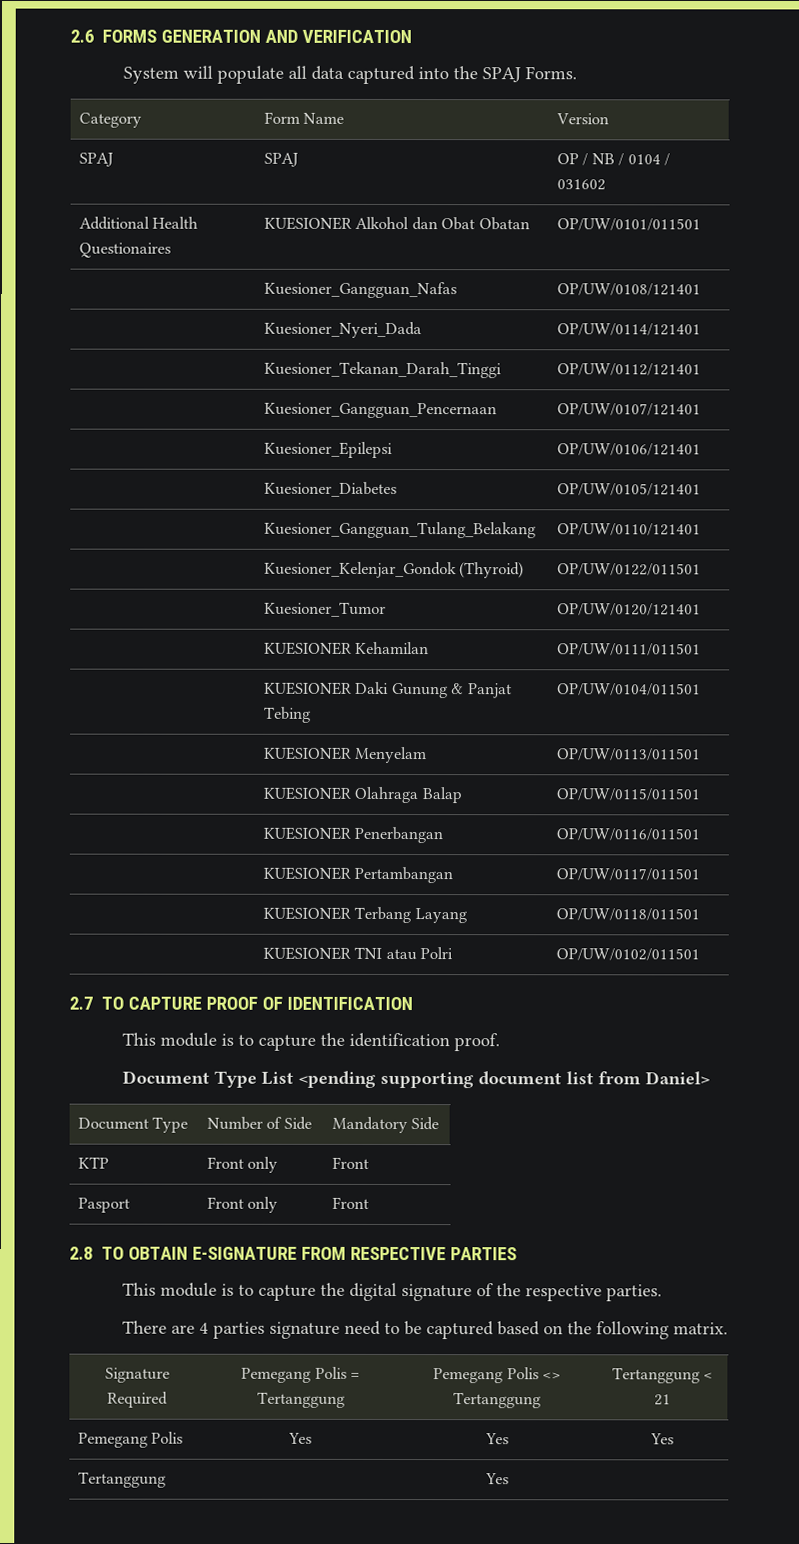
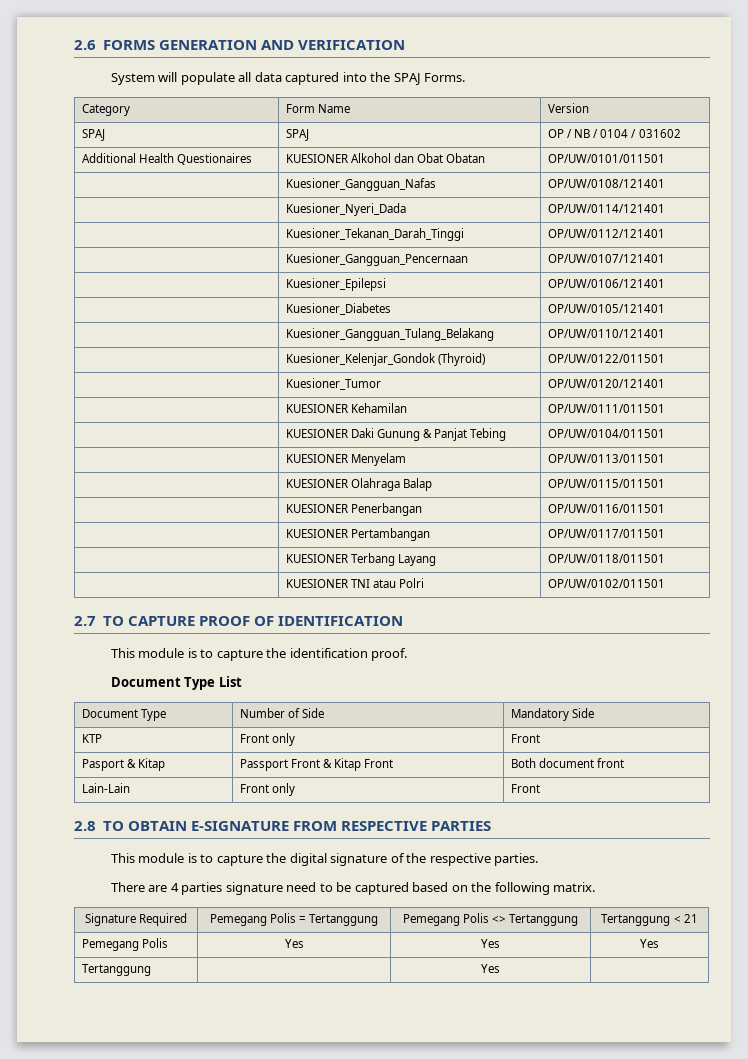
- Document Type List <pending supporting document list from Daniel>
+ Document Type List
- Pasport | Front only | Front
+ Pasport & Kitap | Passport Front & Kitap Front | Both document front
+ Lain-Lain | Front only | Front

